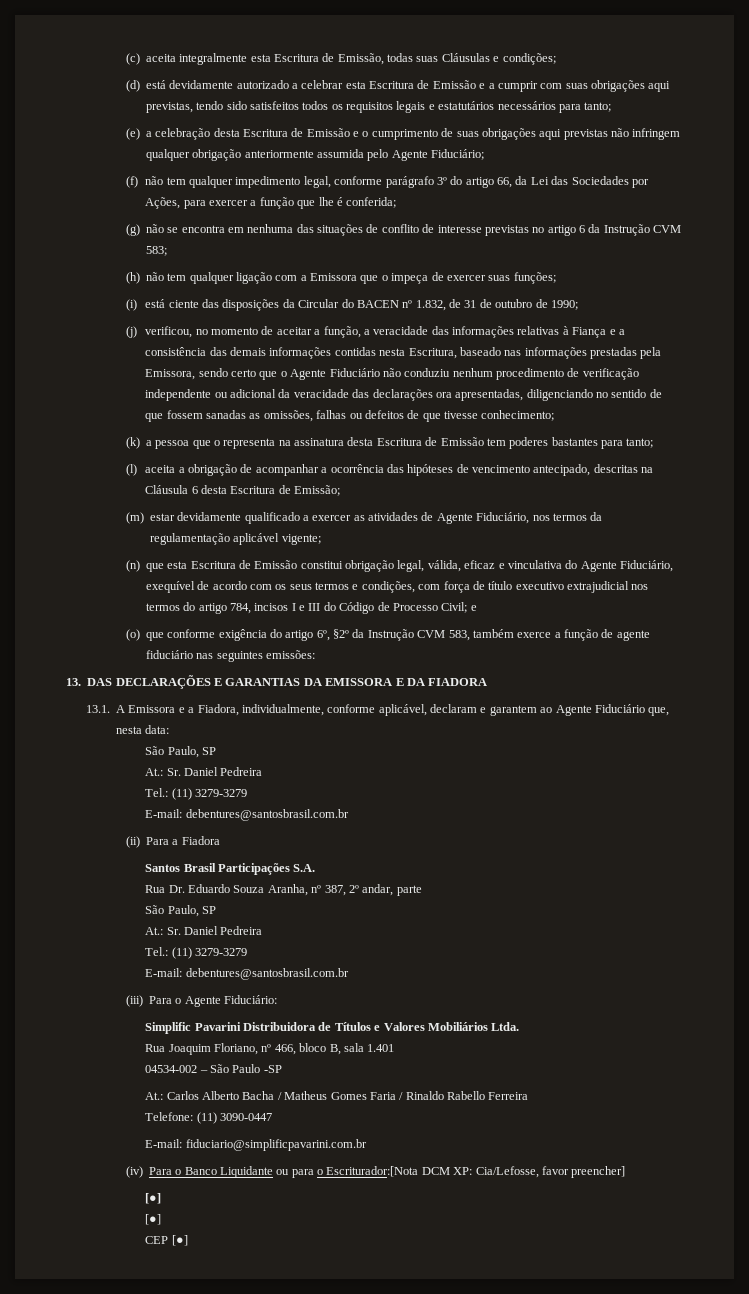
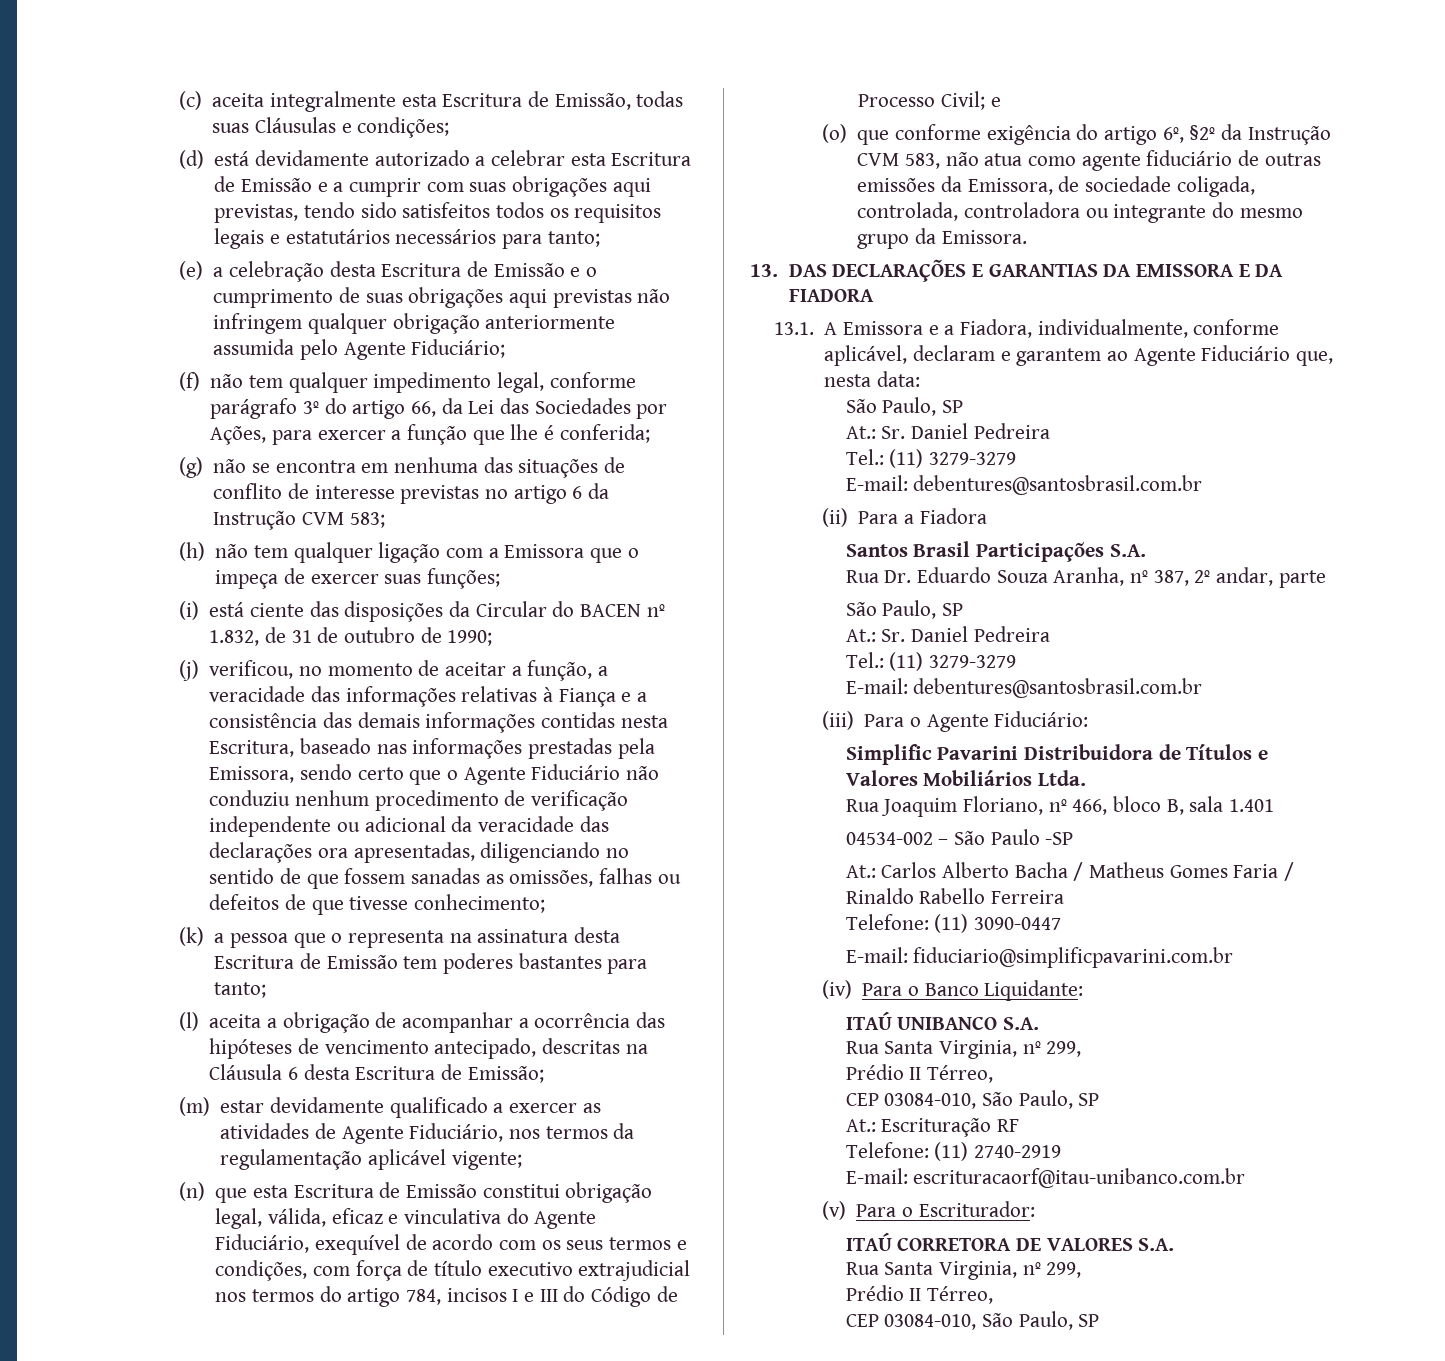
- (o) que conforme exigência do artigo 6º, §2º da Instrução CVM 583, também exerce a função de agente fiduciário nas seguintes emissões:
+ (o) que conforme exigência do artigo 6º, §2º da Instrução CVM 583, não atua como agente fiduciário de outras emissões da Emissora, de sociedade coligada, controlada, controladora ou integrante do mesmo grupo da Emissora.
- (iv) Para o Banco Liquidante ou para o Escriturador:[Nota DCM XP: Cia/Lefosse, favor preencher]
- [●]
- [●]
- CEP [●]
+ (iv) Para o Banco Liquidante:
+ ITAÚ UNIBANCO S.A.
+ Rua Santa Virginia, nº 299,
+ Prédio II Térreo,
+ CEP 03084-010, São Paulo, SP
+ At.: Escrituração RF
+ Telefone: (11) 2740-2919
+ E-mail: escrituracaorf@itau-unibanco.com.br
+ (v) Para o Escriturador:
+ ITAÚ CORRETORA DE VALORES S.A.
+ Rua Santa Virginia, nº 299,
+ Prédio II Térreo,
+ CEP 03084-010, São Paulo, SP

